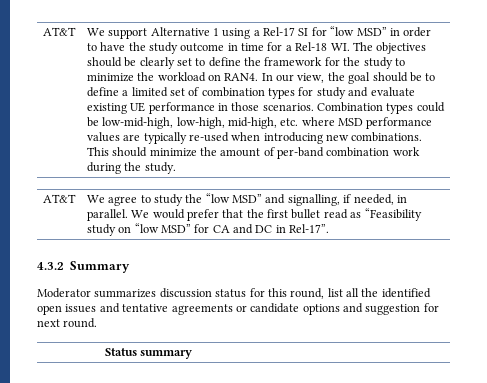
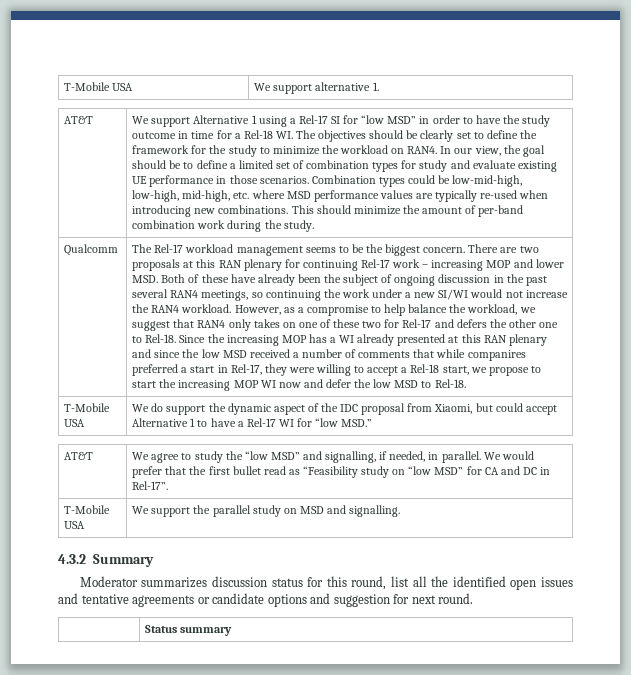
+ T-Mobile USA | We support alternative 1.
+ Qualcomm | The Rel-17 workload management seems to be the biggest concern. There are two proposals at this RAN plenary for continuing Rel-17 work – increasing MOP and lower MSD. Both of these have already been the subject of ongoing discussion in the past several RAN4 meetings, so continuing the work under a new SI/WI would not increase the RAN4 workload. However, as a compromise to help balance the workload, we suggest that RAN4 only takes on one of these two for Rel-17 and defers the other one to Rel-18. Since the increasing MOP has a WI already presented at this RAN plenary and since the low MSD received a number of comments that while companires preferred a start in Rel-17, they were willing to accept a Rel-18 start, we propose to start the increasing MOP WI now and defer the low MSD to Rel-18.
+ T-Mobile USA | We do support the dynamic aspect of the IDC proposal from Xiaomi, but could accept Alternative 1 to have a Rel-17 WI for “low MSD.”
+ T-Mobile USA | We support the parallel study on MSD and signalling.

